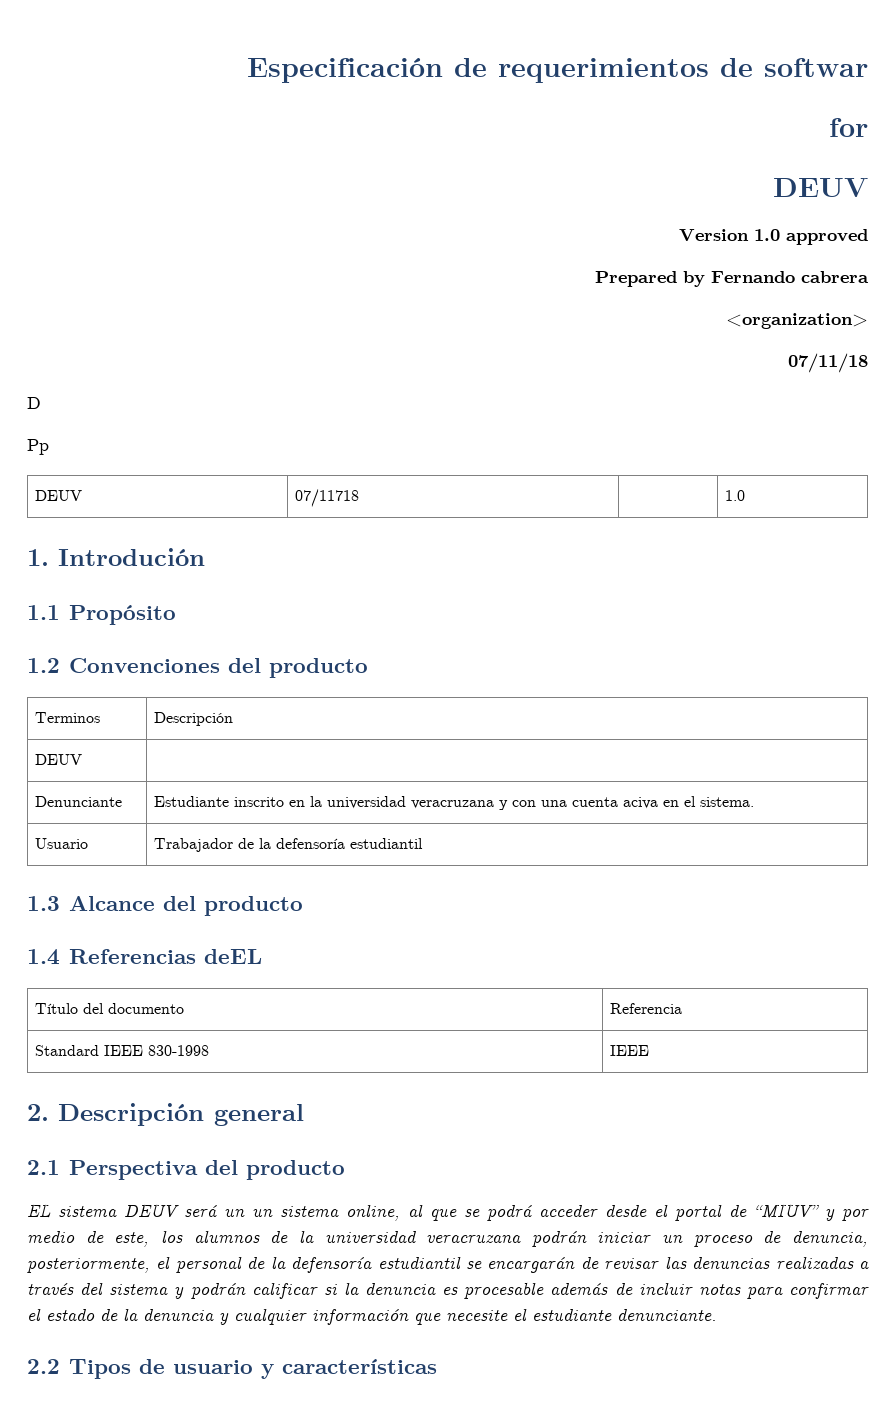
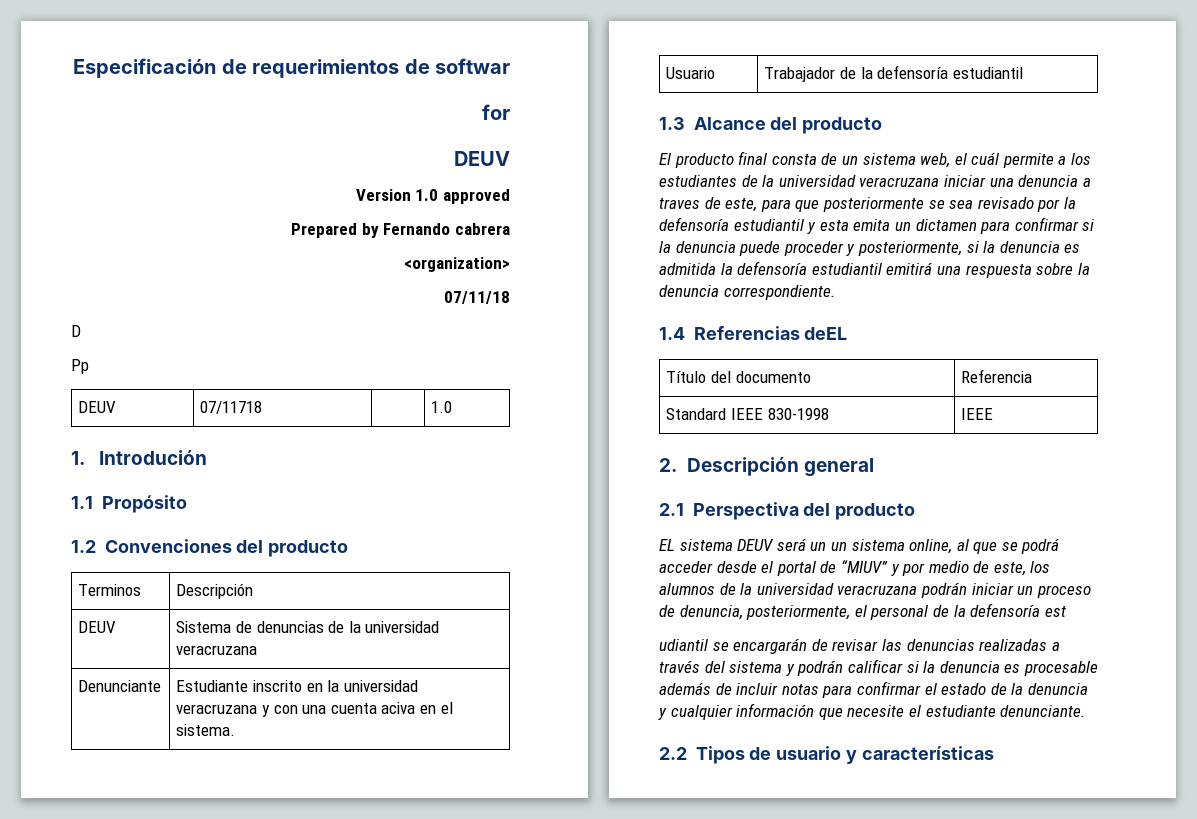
  Terminos | Descripción
- DEUV |
+ DEUV | Sistema de denuncias de la universidad veracruzana
+ El producto final consta de un sistema web, el cuál permite a los estudiantes de la universidad veracruzana iniciar una denuncia a traves de este, para que posteriormente se sea revisado por la defensoría estudiantil y esta emita un dictamen para confirmar si la denuncia puede proceder y posteriormente, si la denuncia es admitida la defensoría estudiantil emitirá una respuesta sobre la denuncia correspondiente.
- EL sistema DEUV será un un sistema online, al que se podrá acceder desde el portal de “MIUV” y por medio de este, los alumnos de la universidad veracruzana podrán iniciar un proceso de denuncia, posteriormente, el personal de la defensoría estudiantil se encargarán de revisar las denuncias realizadas a través del sistema y podrán calificar si la denuncia es procesable además de incluir notas para confirmar el estado de la denuncia y cualquier información que necesite el estudiante denunciante.
+ EL sistema DEUV será un un sistema online, al que se podrá acceder desde el portal de “MIUV” y por medio de este, los alumnos de la universidad veracruzana podrán iniciar un proceso de denuncia, posteriormente, el personal de la defensoría est
+ udiantil se encargarán de revisar las denuncias realizadas a través del sistema y podrán calificar si la denuncia es procesable además de incluir notas para confirmar el estado de la denuncia y cualquier información que necesite el estudiante denunciante.

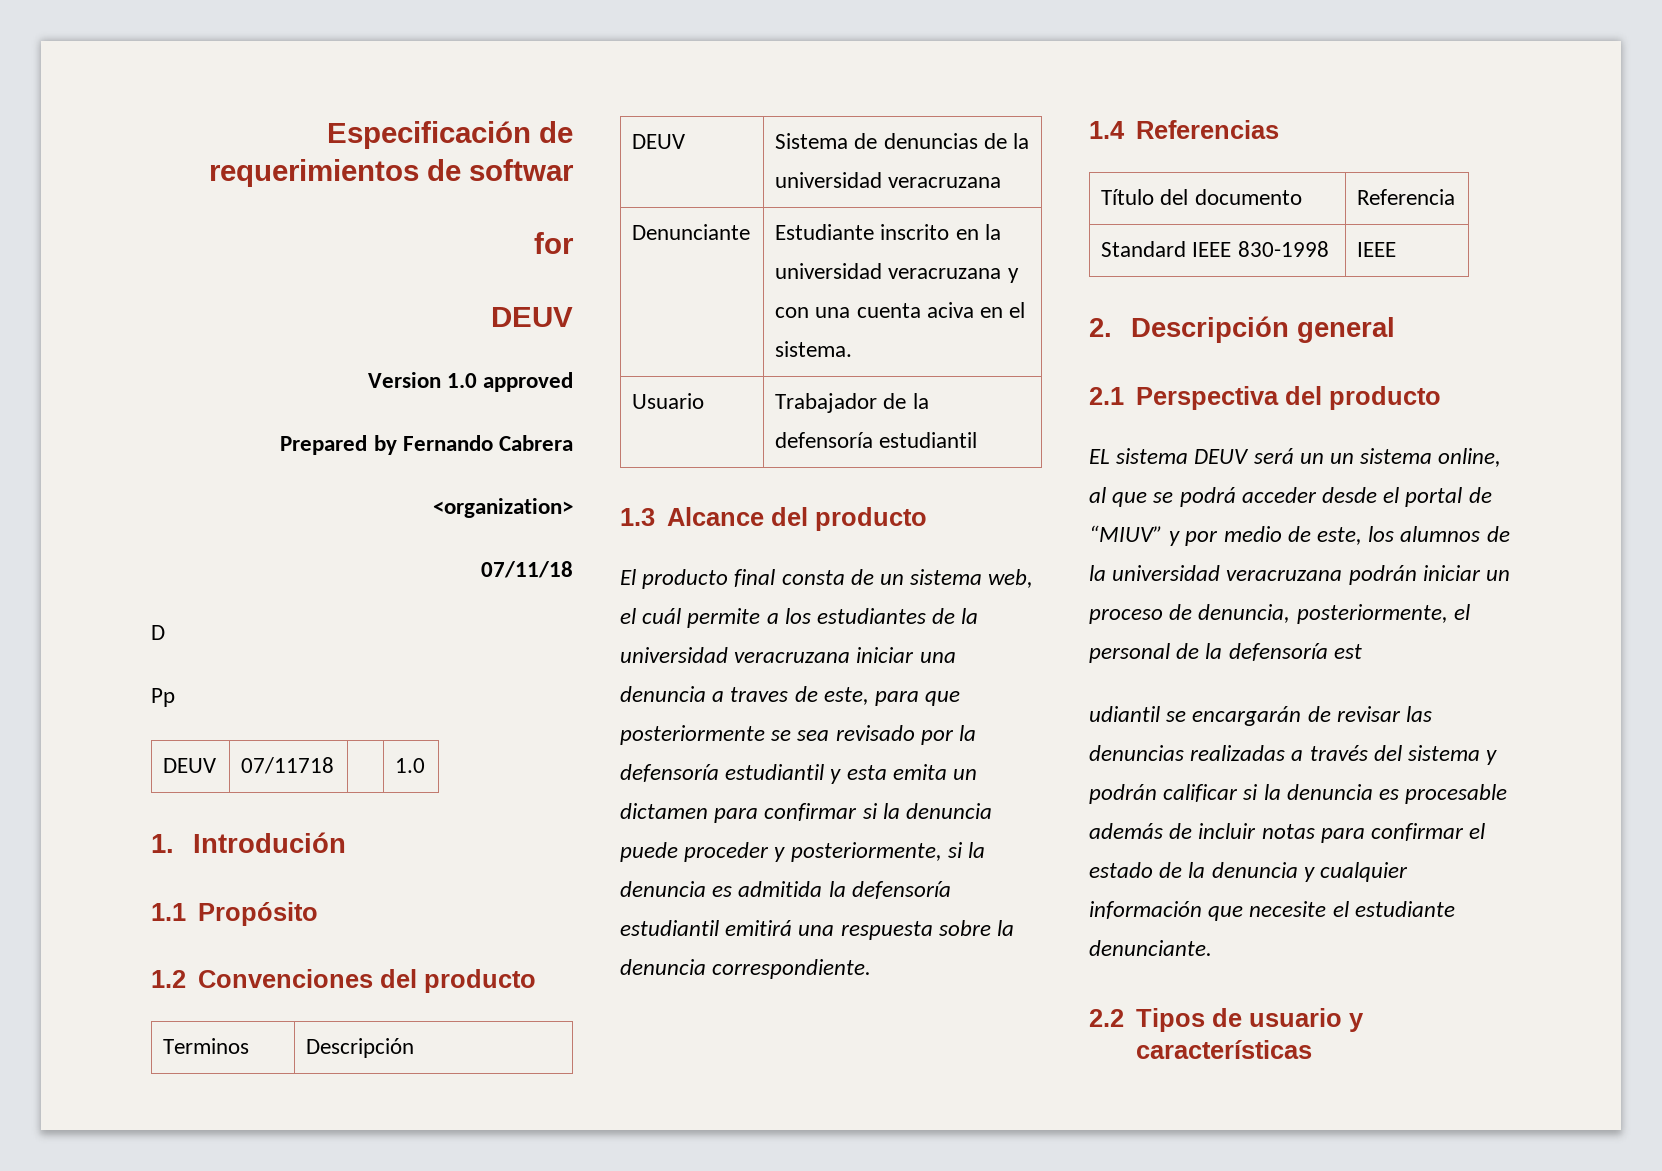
- Prepared by Fernando cabrera
+ Prepared by Fernando Cabrera
- 1.4 Referencias deEL
+ 1.4 Referencias

